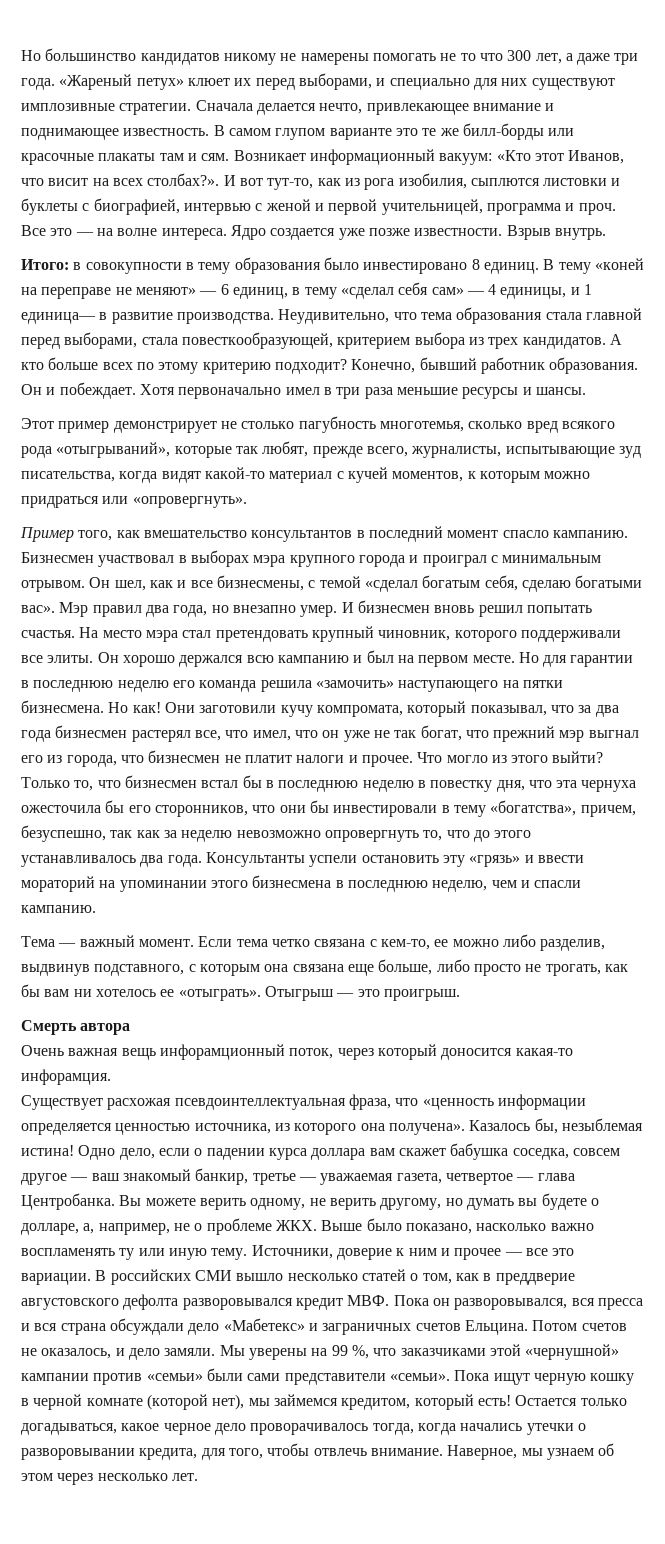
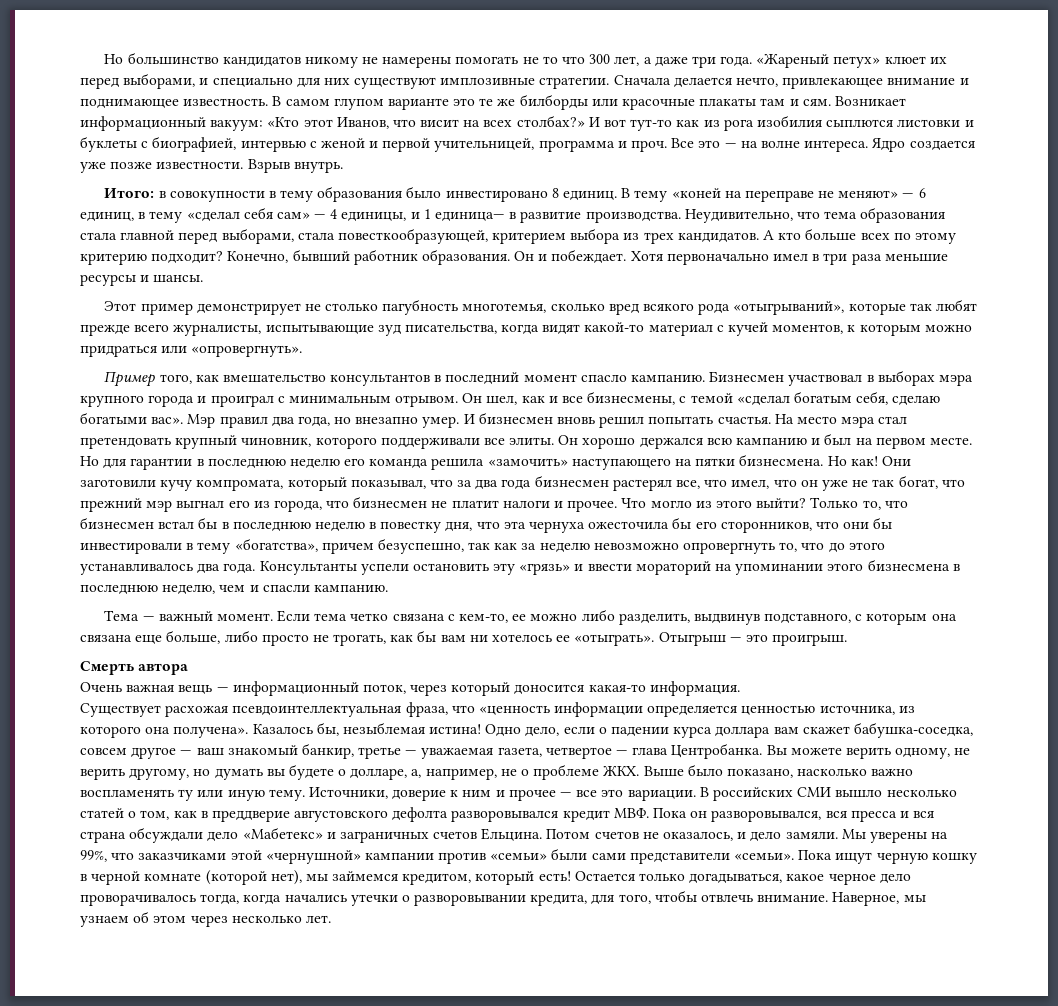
- В самом глупом варианте это те же билл-борды или красочные плакаты там и сям.
+ В самом глупом варианте это те же билборды или красочные плакаты там и сям.
- Возникает информационный вакуум: «Кто этот Иванов, что висит на всех столбах?».
+ Возникает информационный вакуум: «Кто этот Иванов, что висит на всех столбах?»
- И вот тут-то, как из рога изобилия, сыплются листовки и буклеты с биографией, интервью с женой и первой учительницей, программа и проч.
+ И вот тут-то как из рога изобилия сыплются листовки и буклеты с биографией, интервью с женой и первой учительницей, программа и проч.
- Этот пример демонстрирует не столько пагубность многотемья, сколько вред всякого рода «отыгрываний», которые так любят, прежде всего, журналисты, испытывающие зуд писательства, когда видят какой-то материал с кучей моментов, к которым можно придраться или «опровергнуть».
+ Этот пример демонстрирует не столько пагубность многотемья, сколько вред всякого рода «отыгрываний», которые так любят прежде всего журналисты, испытывающие зуд писательства, когда видят какой-то материал с кучей моментов, к которым можно придраться или «опровергнуть».
- Только то, что бизнесмен встал бы в последнюю неделю в повестку дня, что эта чернуха ожесточила бы его сторонников, что они бы инвестировали в тему «богатства», причем, безуспешно, так как за неделю невозможно опровергнуть то, что до этого устанавливалось два года.
+ Только то, что бизнесмен встал бы в последнюю неделю в повестку дня, что эта чернуха ожесточила бы его сторонников, что они бы инвестировали в тему «богатства», причем безуспешно, так как за неделю невозможно опровергнуть то, что до этого устанавливалось два года.
- Если тема четко связана с кем-то, ее можно либо разделив, выдвинув подставного, с которым она связана еще больше, либо просто не трогать, как бы вам ни хотелось ее «отыграть».
+ Если тема четко связана с кем-то, ее можно либо разделить, выдвинув подставного, с которым она связана еще больше, либо просто не трогать, как бы вам ни хотелось ее «отыграть».
- Очень важная вещь инфорамционный поток, через который доносится какая-то инфорамция.
+ Очень важная вещь — информационный поток, через который доносится какая-то информация.
- Одно дело, если о падении курса доллара вам скажет бабушка соседка, совсем другое — ваш знакомый банкир, третье — уважаемая газета, четвертое — глава Центробанка.
+ Одно дело, если о падении курса доллара вам скажет бабушка-соседка, совсем другое — ваш знакомый банкир, третье — уважаемая газета, четвертое — глава Центробанка.
- Мы уверены на 99 %, что заказчиками этой «чернушной» кампании против «семьи» были сами представители «семьи».
+ Мы уверены на 99%, что заказчиками этой «чернушной» кампании против «семьи» были сами представители «семьи».

